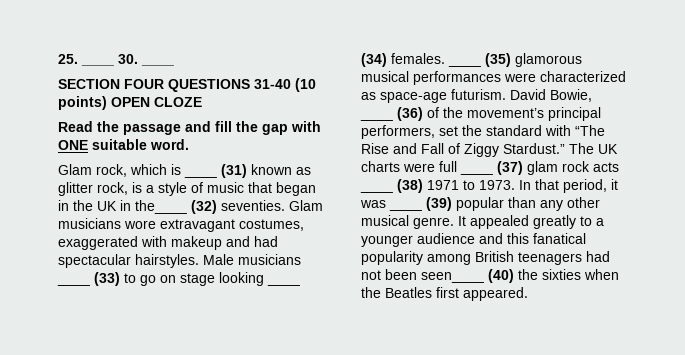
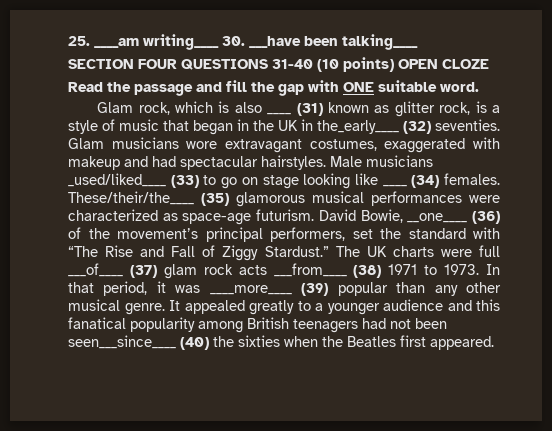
- 25. ____ 30. ____
+ 25. ____am writing____ 30. ___have been talking____
- Glam rock, which is ____ (31) known as glitter rock, is a style of music that began in the UK in the____ (32) seventies.
+ Glam rock, which is also ____ (31) known as glitter rock, is a style of music that began in the UK in the_early____ (32) seventies.
- Male musicians ____ (33) to go on stage looking ____ (34) females.
+ Male musicians _used/liked____ (33) to go on stage looking like ____ (34) females.
- ____ (35) glamorous musical performances were characterized as space-age futurism.
+ These/their/the____ (35) glamorous musical performances were characterized as space-age futurism.
- David Bowie, ____ (36) of the movement’s principal performers, set the standard with “The Rise and Fall of Ziggy Stardust.”
+ David Bowie, __one____ (36) of the movement’s principal performers, set the standard with “The Rise and Fall of Ziggy Stardust.”
- The UK charts were full ____ (37) glam rock acts ____ (38) 1971 to 1973.
+ The UK charts were full ___of____ (37) glam rock acts ___from____ (38) 1971 to 1973.
- In that period, it was ____ (39) popular than any other musical genre.
+ In that period, it was ____more____ (39) popular than any other musical genre.
- It appealed greatly to a younger audience and this fanatical popularity among British teenagers had not been seen____ (40) the sixties when the Beatles first appeared.
+ It appealed greatly to a younger audience and this fanatical popularity among British teenagers had not been seen___since____ (40) the sixties when the Beatles first appeared.

